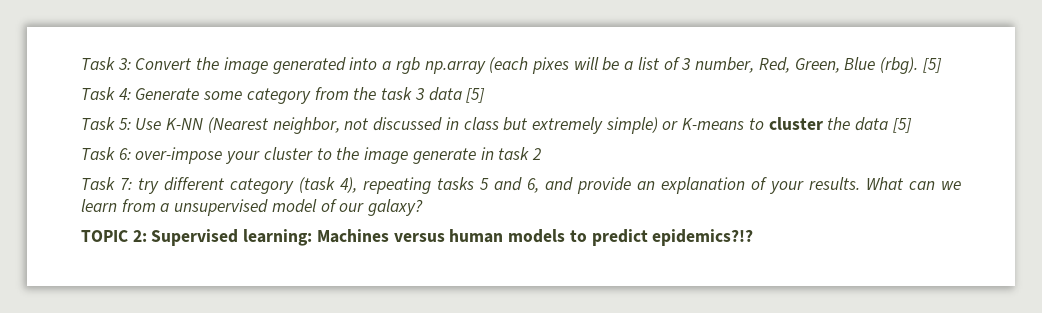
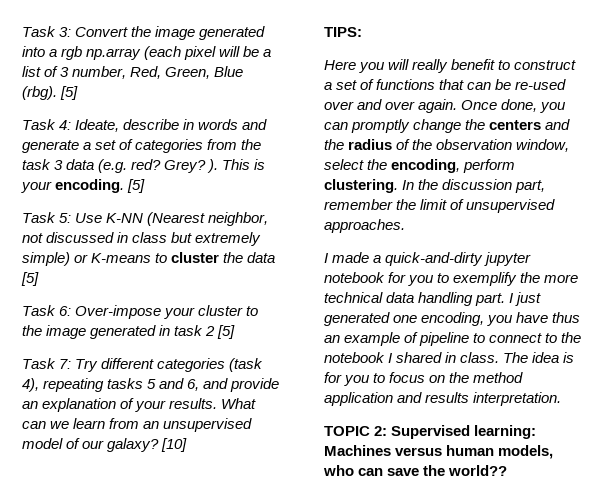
- Task 3: Convert the image generated into a rgb np.array (each pixes will be a list of 3 number, Red, Green, Blue (rbg).
+ Task 3: Convert the image generated into a rgb np.array (each pixel will be a list of 3 number, Red, Green, Blue (rbg).
- Task 4: Generate some category from the task 3 data [5]
+ Task 4: Ideate, describe in words and generate a set of categories from the task 3 data (e.g. red? Grey? ). This is your encoding. [5]
- Task 6: over-impose your cluster to the image generate in task 2
+ Task 6: Over-impose your cluster to the image generated in task 2 [5]
- Task 7: try different category (task 4), repeating tasks 5 and 6, and provide an explanation of your results.
+ Task 7: Try different categories (task 4), repeating tasks 5 and 6, and provide an explanation of your results.
- What can we learn from a unsupervised model of our galaxy?
+ What can we learn from an unsupervised model of our galaxy? [10]
+ TIPS:
+ Here you will really benefit to construct a set of functions that can be re-used over and over again. Once done, you can promptly change the centers and the radius of the observation window, select the encoding, perform clustering. In the discussion part, remember the limit of unsupervised approaches.
+ I made a quick-and-dirty jupyter notebook for you to exemplify the more technical data handling part. I just generated one encoding, you have thus an example of pipeline to connect to the notebook I shared in class. The idea is for you to focus on the method application and results interpretation.
- TOPIC 2: Supervised learning: Machines versus human models to predict epidemics?!?
+ TOPIC 2: Supervised learning: Machines versus human models, who can save the world??

